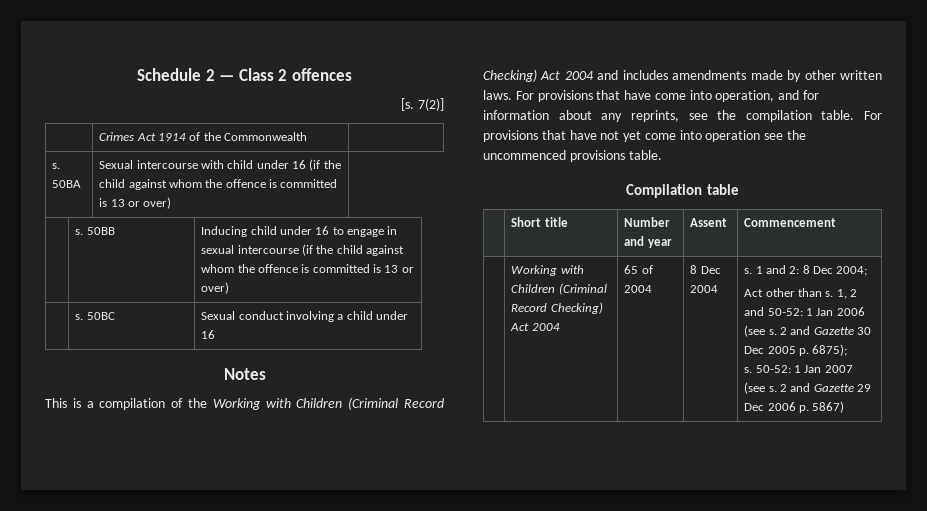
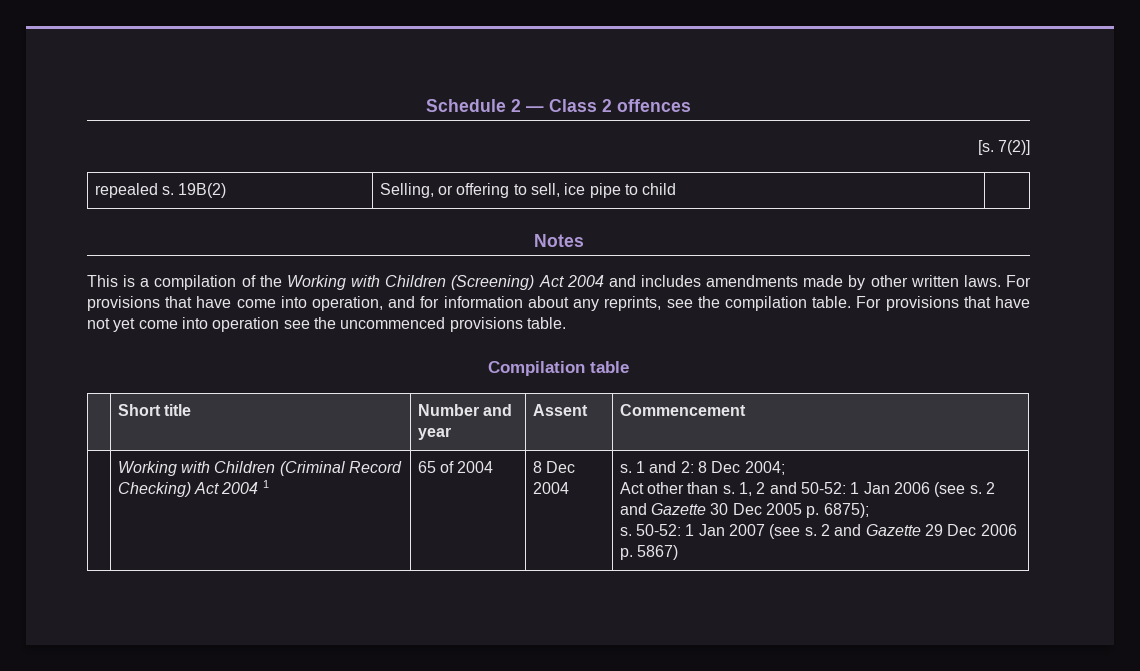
- | Crimes Act 1914 of the Commonwealth |
- s. 50BA | Sexual intercourse with child under 16 (if the child against whom the offence is committed is 13 or over)
- | s. 50BB | Inducing child under 16 to engage in sexual intercourse (if the child against whom the offence is committed is 13 or over)
- | s. 50BC | Sexual conduct involving a child under 16
+ repealed s. 19B(2) | Selling, or offering to sell, ice pipe to child |
- This is a compilation of the Working with Children (Criminal Record Checking) Act 2004 and includes amendments made by other written laws.
+ This is a compilation of the Working with Children (Screening) Act 2004 and includes amendments made by other written laws.
  | Short title | Number and year | Assent | Commencement
- | Working with Children (Criminal Record Checking) Act 2004
+ | Working with Children (Criminal Record Checking) Act 2004 1

